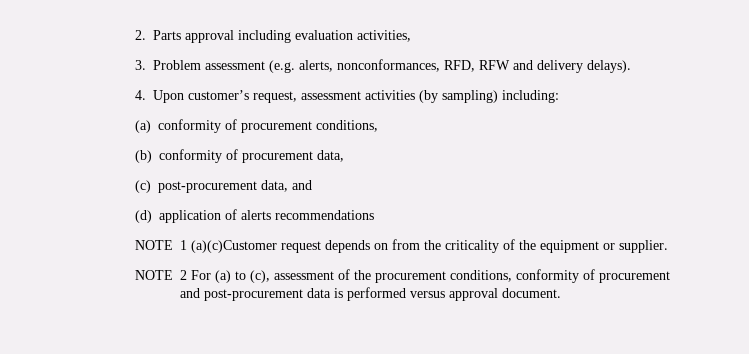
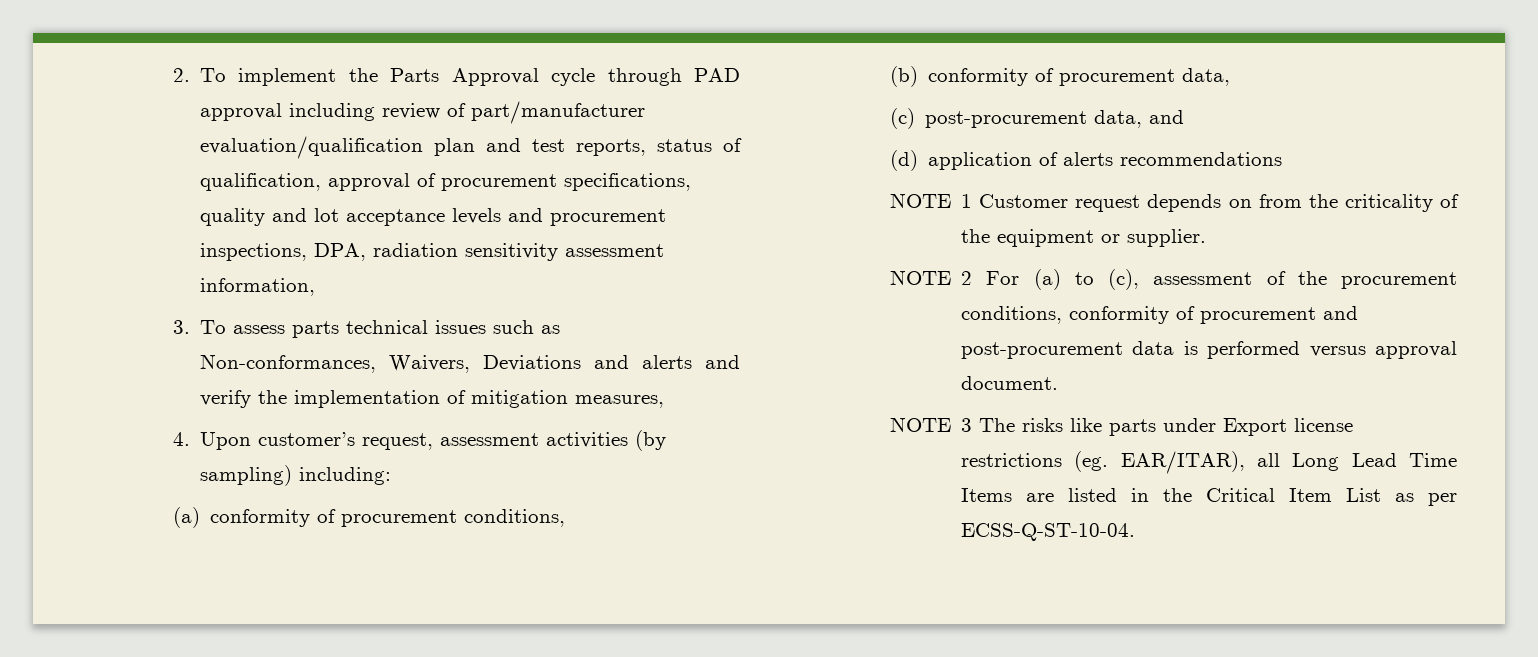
- 2. Parts approval including evaluation activities,
- 3. Problem assessment (e.g. alerts, nonconformances, RFD, RFW and delivery delays).
+ 2. To implement the Parts Approval cycle through PAD approval including review of part/manufacturer evaluation/qualification plan and test reports, status of qualification, approval of procurement specifications, quality and lot acceptance levels and procurement inspections, DPA, radiation sensitivity assessment information,
+ 3. To assess parts technical issues such as Non-conformances, Waivers, Deviations and alerts and verify the implementation of mitigation measures,
- NOTE 1 (a)(c)Customer request depends on from the criticality of the equipment or supplier.
+ NOTE 1 Customer request depends on from the criticality of the equipment or supplier.
+ NOTE 3 The risks like parts under Export license restrictions (eg. EAR/ITAR), all Long Lead Time Items are listed in the Critical Item List as per ECSS-Q-ST-10-04.

